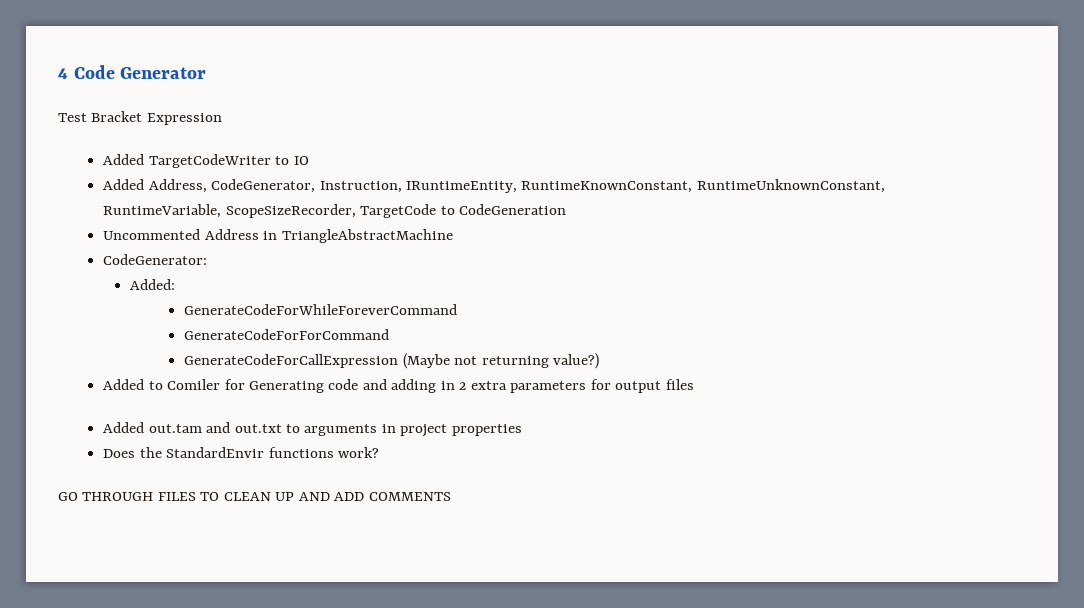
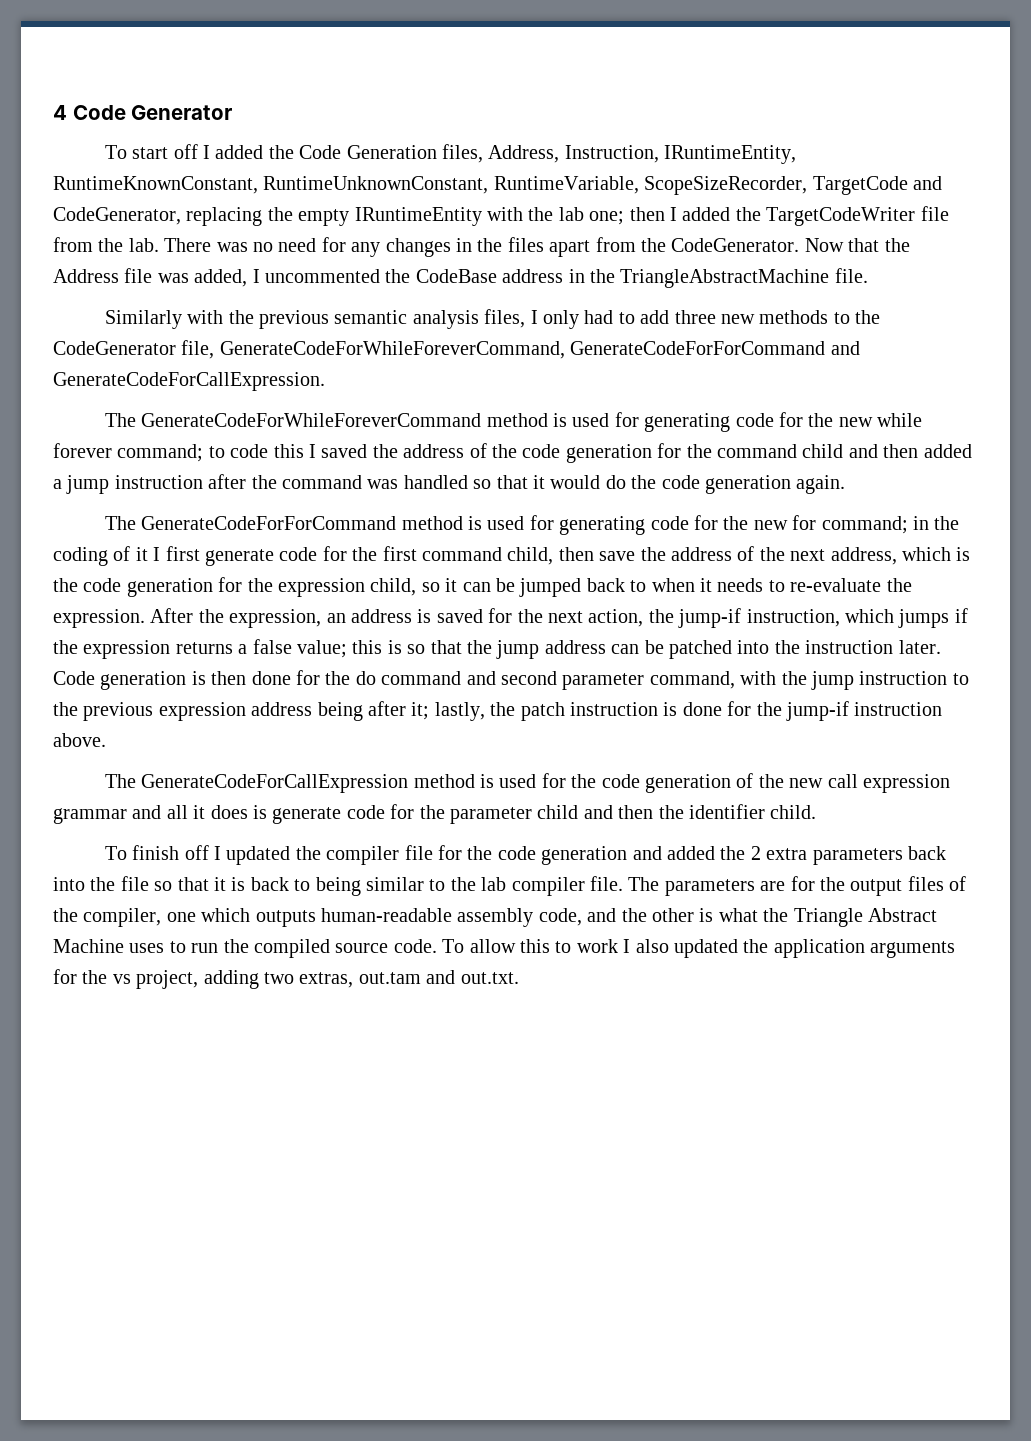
- Test Bracket Expression
- Added TargetCodeWriter to IO
- Added Address, CodeGenerator, Instruction, IRuntimeEntity, RuntimeKnownConstant, RuntimeUnknownConstant, RuntimeVariable, ScopeSizeRecorder, TargetCode to CodeGeneration
- Uncommented Address in TriangleAbstractMachine
- CodeGenerator:
- Added:
- GenerateCodeForWhileForeverCommand
- GenerateCodeForForCommand
- GenerateCodeForCallExpression (Maybe not returning value?)
- Added to Comiler for Generating code and adding in 2 extra parameters for output files
- Added out.tam and out.txt to arguments in project properties
- Does the StandardEnvir functions work?
- GO THROUGH FILES TO CLEAN UP AND ADD COMMENTS
+ To start off I added the Code Generation files, Address, Instruction, IRuntimeEntity, RuntimeKnownConstant, RuntimeUnknownConstant, RuntimeVariable, ScopeSizeRecorder, TargetCode and CodeGenerator, replacing the empty IRuntimeEntity with the lab one; then I added the TargetCodeWriter file from the lab. There was no need for any changes in the files apart from the CodeGenerator. Now that the Address file was added, I uncommented the CodeBase address in the TriangleAbstractMachine file.
+ Similarly with the previous semantic analysis files, I only had to add three new methods to the CodeGenerator file, GenerateCodeForWhileForeverCommand, GenerateCodeForForCommand and GenerateCodeForCallExpression.
+ The GenerateCodeForWhileForeverCommand method is used for generating code for the new while forever command; to code this I saved the address of the code generation for the command child and then added a jump instruction after the command was handled so that it would do the code generation again.
+ The GenerateCodeForForCommand method is used for generating code for the new for command; in the coding of it I first generate code for the first command child, then save the address of the next address, which is the code generation for the expression child, so it can be jumped back to when it needs to re-evaluate the expression. After the expression, an address is saved for the next action, the jump-if instruction, which jumps if the expression returns a false value; this is so that the jump address can be patched into the instruction later. Code generation is then done for the do command and second parameter command, with the jump instruction to the previous expression address being after it; lastly, the patch instruction is done for the jump-if instruction above.
+ The GenerateCodeForCallExpression method is used for the code generation of the new call expression grammar and all it does is generate code for the parameter child and then the identifier child.
+ To finish off I updated the compiler file for the code generation and added the 2 extra parameters back into the file so that it is back to being similar to the lab compiler file. The parameters are for the output files of the compiler, one which outputs human-readable assembly code, and the other is what the Triangle Abstract Machine uses to run the compiled source code. To allow this to work I also updated the application arguments for the vs project, adding two extras, out.tam and out.txt.

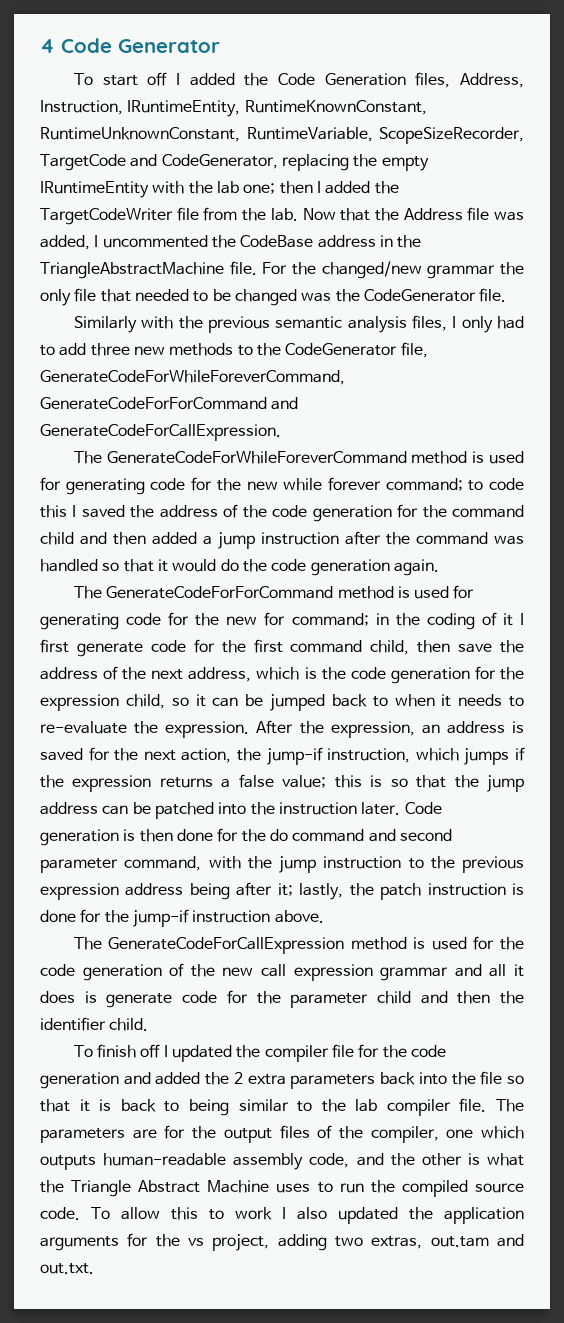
- There was no need for any changes in the files apart from the CodeGenerator.
+ For the changed/new grammar the only file that needed to be changed was the CodeGenerator file.

